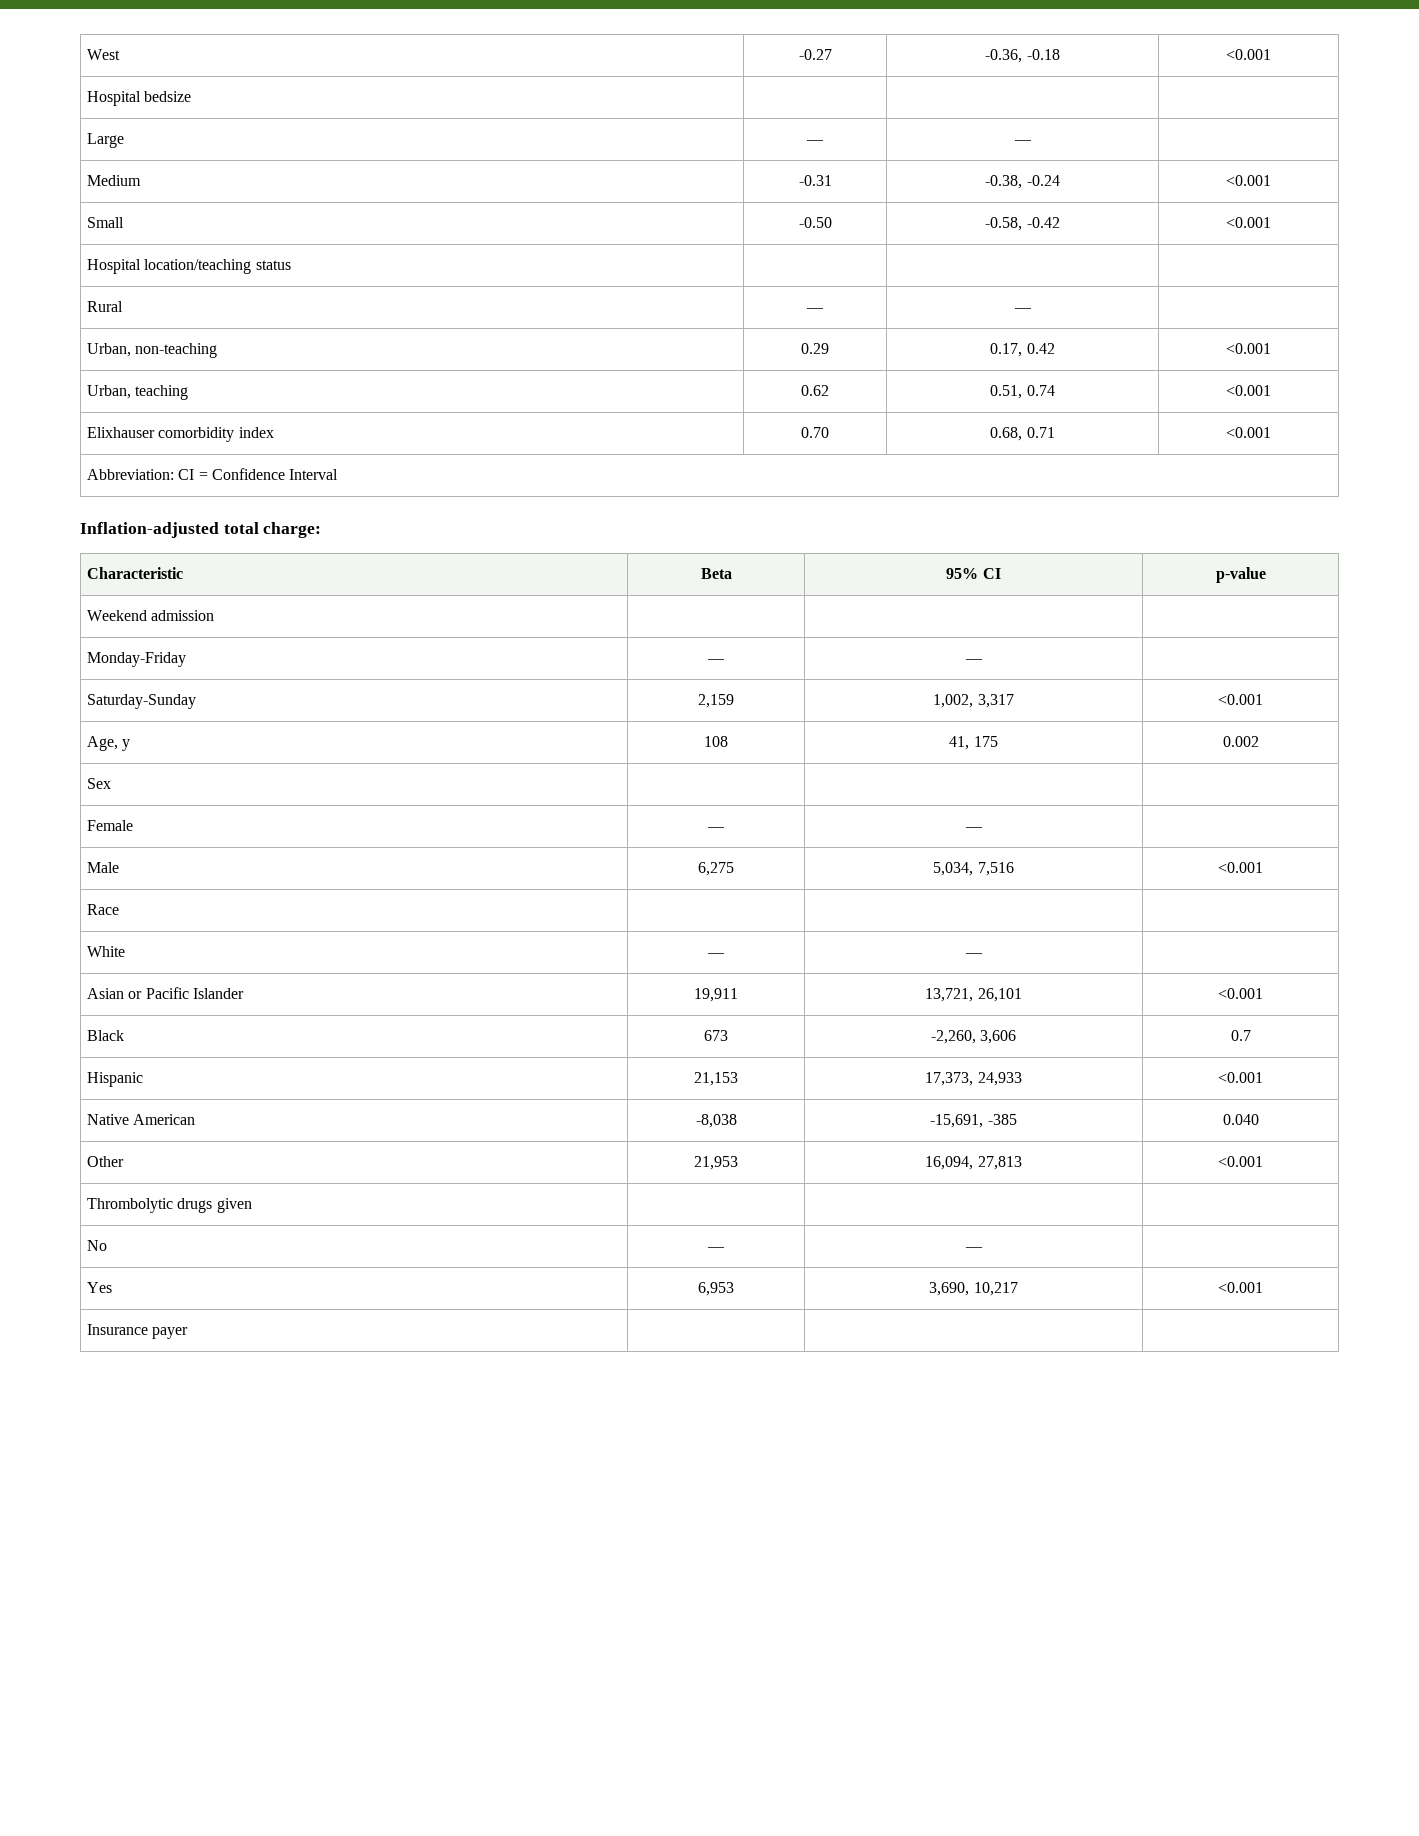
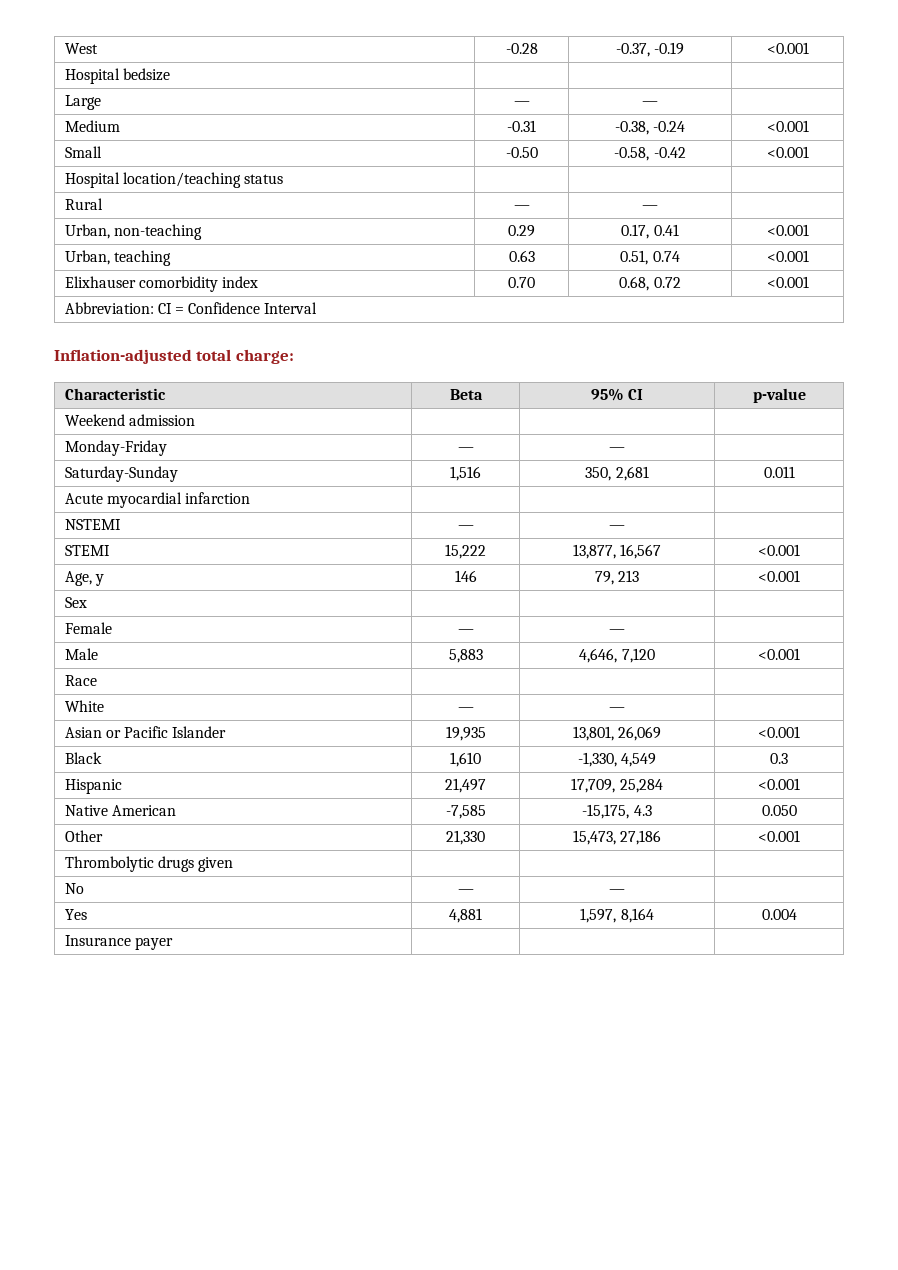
- West | -0.27 | -0.36, -0.18 | <0.001
+ West | -0.28 | -0.37, -0.19 | <0.001
- Urban, non-teaching | 0.29 | 0.17, 0.42 | <0.001
+ Urban, non-teaching | 0.29 | 0.17, 0.41 | <0.001
- Urban, teaching | 0.62 | 0.51, 0.74 | <0.001
+ Urban, teaching | 0.63 | 0.51, 0.74 | <0.001
- Elixhauser comorbidity index | 0.70 | 0.68, 0.71 | <0.001
+ Elixhauser comorbidity index | 0.70 | 0.68, 0.72 | <0.001
- Saturday-Sunday | 2,159 | 1,002, 3,317 | <0.001
+ Saturday-Sunday | 1,516 | 350, 2,681 | 0.011
+ Acute myocardial infarction | | |
+ NSTEMI | — | — |
+ STEMI | 15,222 | 13,877, 16,567 | <0.001
- Age, y | 108 | 41, 175 | 0.002
+ Age, y | 146 | 79, 213 | <0.001
- Male | 6,275 | 5,034, 7,516 | <0.001
+ Male | 5,883 | 4,646, 7,120 | <0.001
- Asian or Pacific Islander | 19,911 | 13,721, 26,101 | <0.001
+ Asian or Pacific Islander | 19,935 | 13,801, 26,069 | <0.001
- Black | 673 | -2,260, 3,606 | 0.7
- Hispanic | 21,153 | 17,373, 24,933 | <0.001
- Native American | -8,038 | -15,691, -385 | 0.040
- Other | 21,953 | 16,094, 27,813 | <0.001
+ Black | 1,610 | -1,330, 4,549 | 0.3
+ Hispanic | 21,497 | 17,709, 25,284 | <0.001
+ Native American | -7,585 | -15,175, 4.3 | 0.050
+ Other | 21,330 | 15,473, 27,186 | <0.001
- Yes | 6,953 | 3,690, 10,217 | <0.001
+ Yes | 4,881 | 1,597, 8,164 | 0.004

